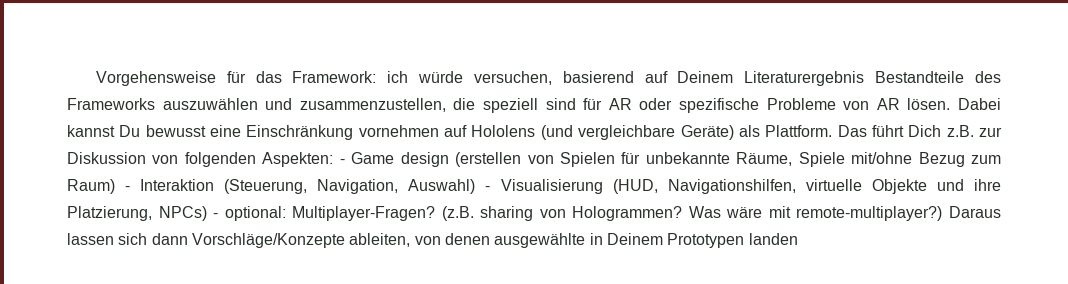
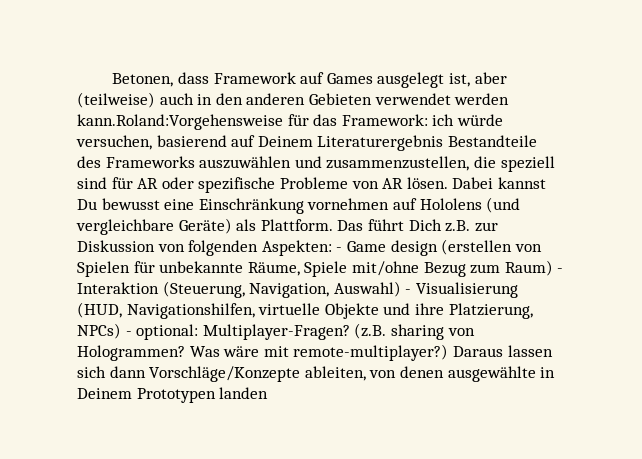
- Vorgehensweise für das Framework: ich würde versuchen, basierend auf Deinem Literaturergebnis Bestandteile des Frameworks auszuwählen und zusammenzustellen, die speziell sind für AR oder spezifische Probleme von AR lösen.
+ Betonen, dass Framework auf Games ausgelegt ist, aber (teilweise) auch in den anderen Gebieten verwendet werden kann.Roland:Vorgehensweise für das Framework: ich würde versuchen, basierend auf Deinem Literaturergebnis Bestandteile des Frameworks auszuwählen und zusammenzustellen, die speziell sind für AR oder spezifische Probleme von AR lösen.

